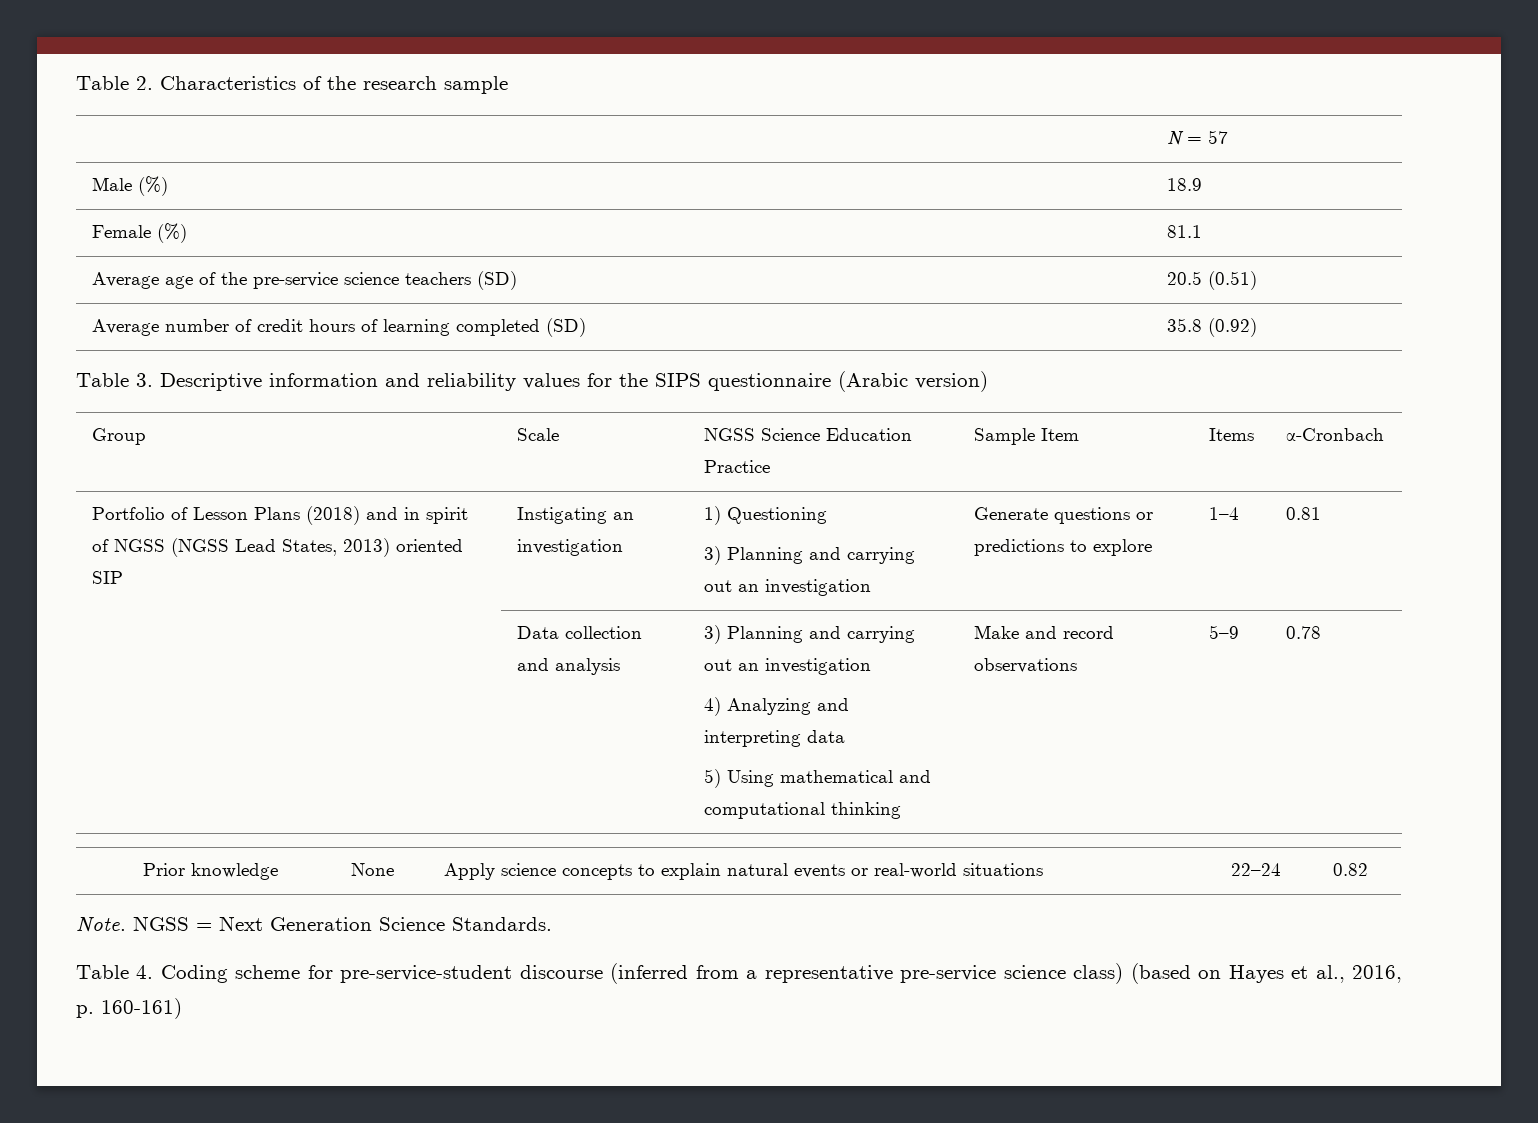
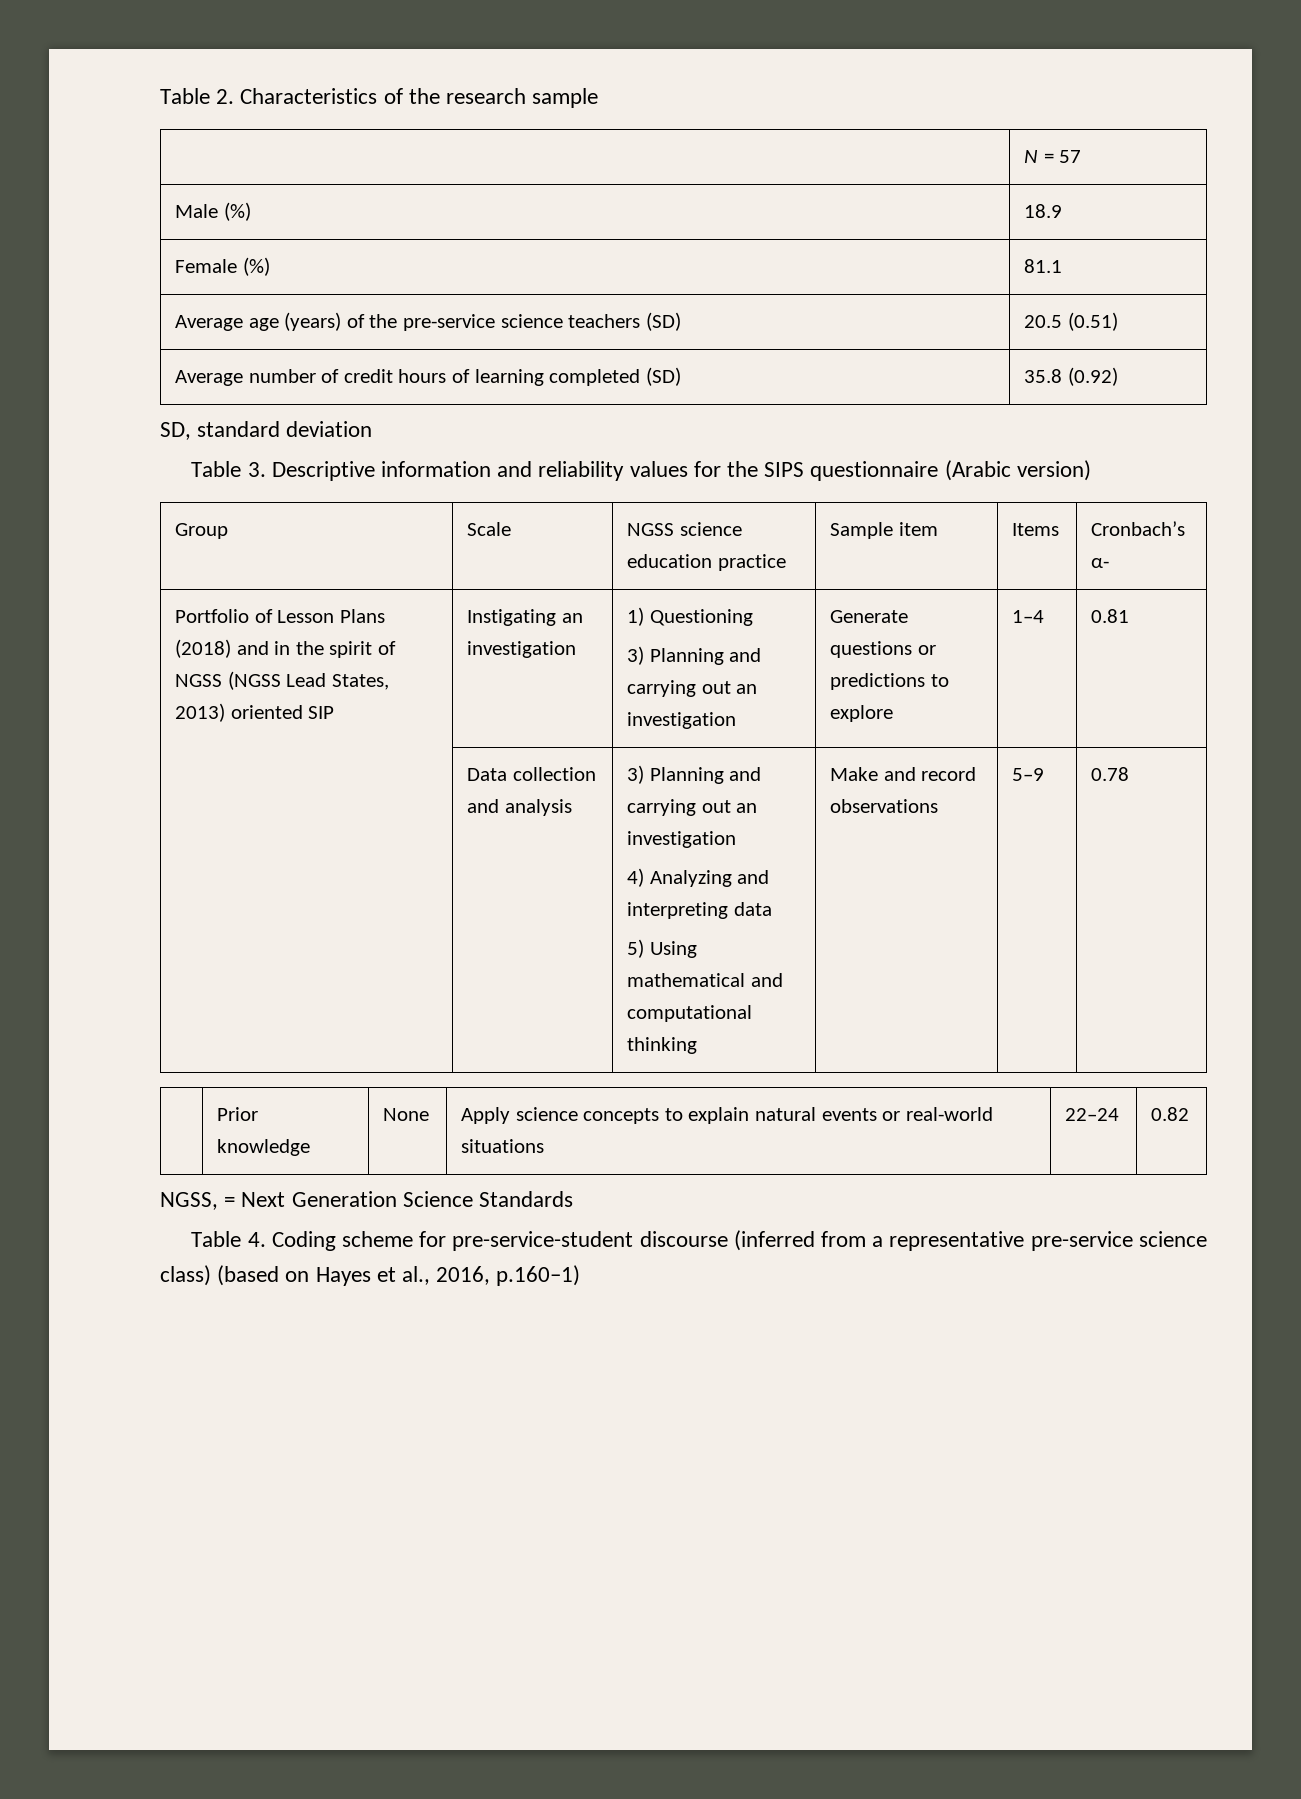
- Average age of the pre-service science teachers (SD) | 20.5 (0.51)
+ Average age (years) of the pre-service science teachers (SD) | 20.5 (0.51)
+ SD, standard deviation
- Group | Scale | NGSS Science Education Practice | Sample Item | Items | α-Cronbach
+ Group | Scale | NGSS science education practice | Sample item | Items | Cronbach’s α-
- Portfolio of Lesson Plans (2018) and in spirit of NGSS (NGSS Lead States, 2013) oriented SIP | Instigating an investigation | 1) Questioning
+ Portfolio of Lesson Plans (2018) and in the spirit of NGSS (NGSS Lead States, 2013) oriented SIP | Instigating an investigation | 1) Questioning
- Note. NGSS = Next Generation Science Standards.
+ NGSS, = Next Generation Science Standards
- Table 4. Coding scheme for pre-service-student discourse (inferred from a representative pre-service science class) (based on Hayes et al., 2016, p. 160-161)
+ Table 4. Coding scheme for pre-service-student discourse (inferred from a representative pre-service science class) (based on Hayes et al., 2016, p.160–1)

